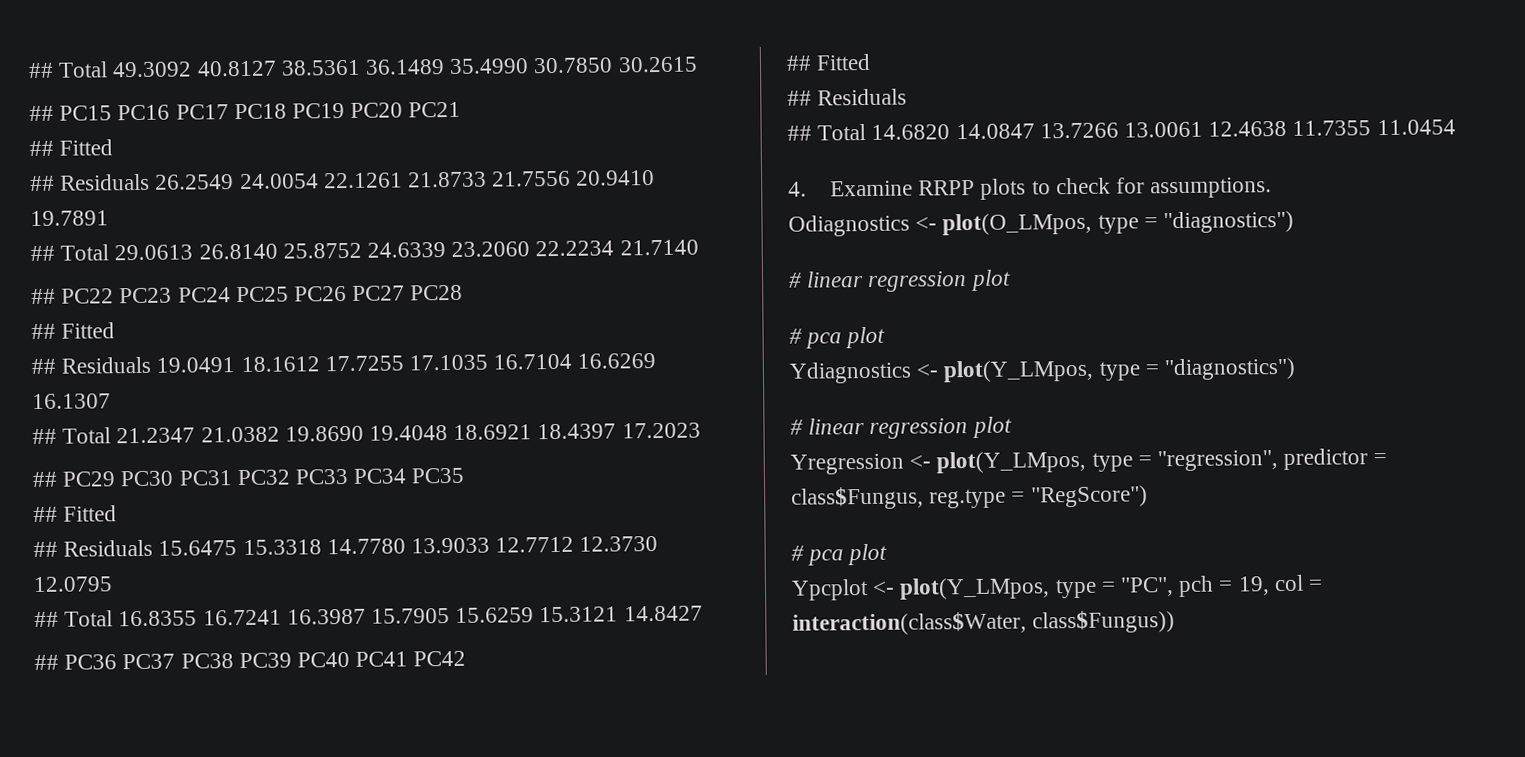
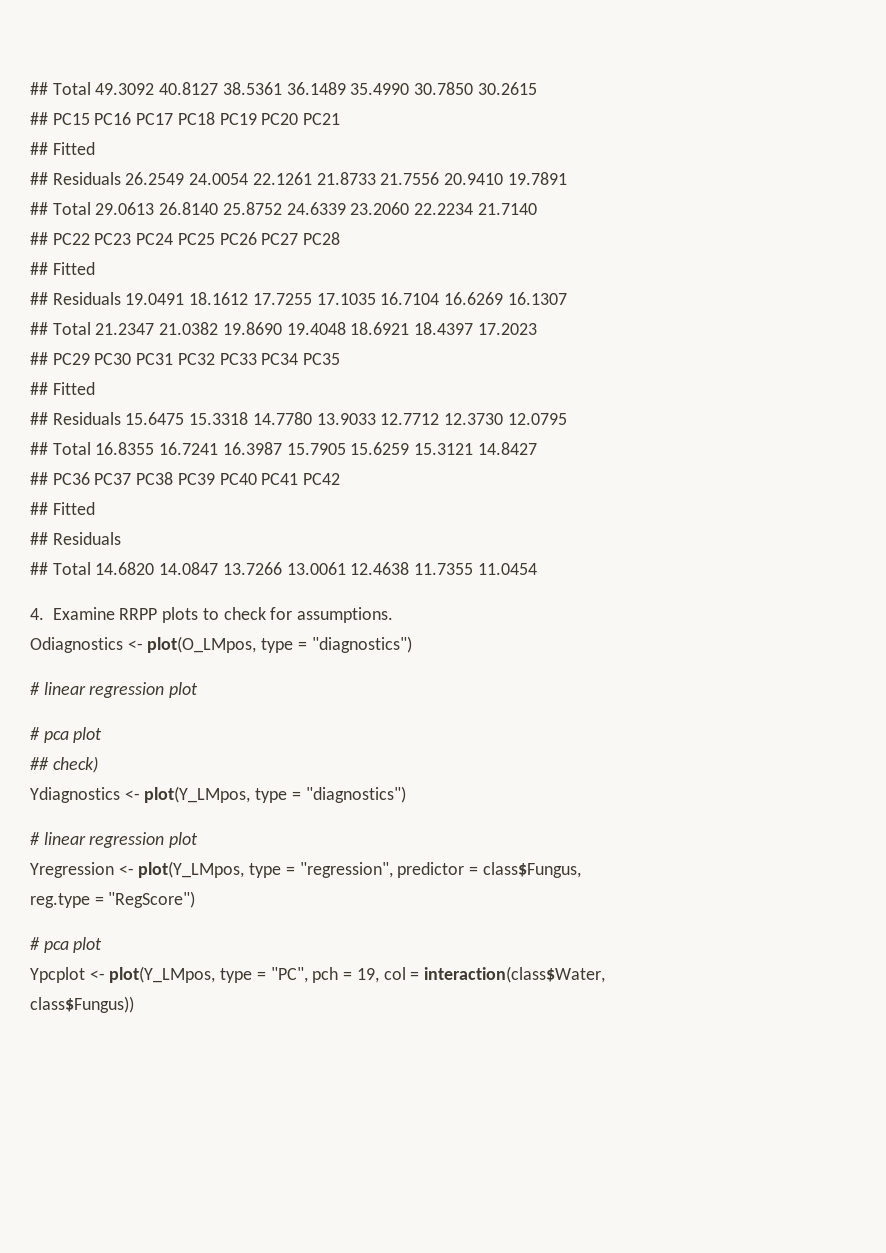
+ ## check)
- Yregression <- plot(Y_LMpos, type = "regression", predictor = class$Fungus, reg.type = "RegScore")
+ Yregression <- plot(Y_LMpos, type = "regression", predictor = class$Fungus,
+ reg.type = "RegScore")
- Ypcplot <- plot(Y_LMpos, type = "PC", pch = 19, col = interaction(class$Water, class$Fungus))
+ Ypcplot <- plot(Y_LMpos, type = "PC", pch = 19, col = interaction(class$Water,
+ class$Fungus))

